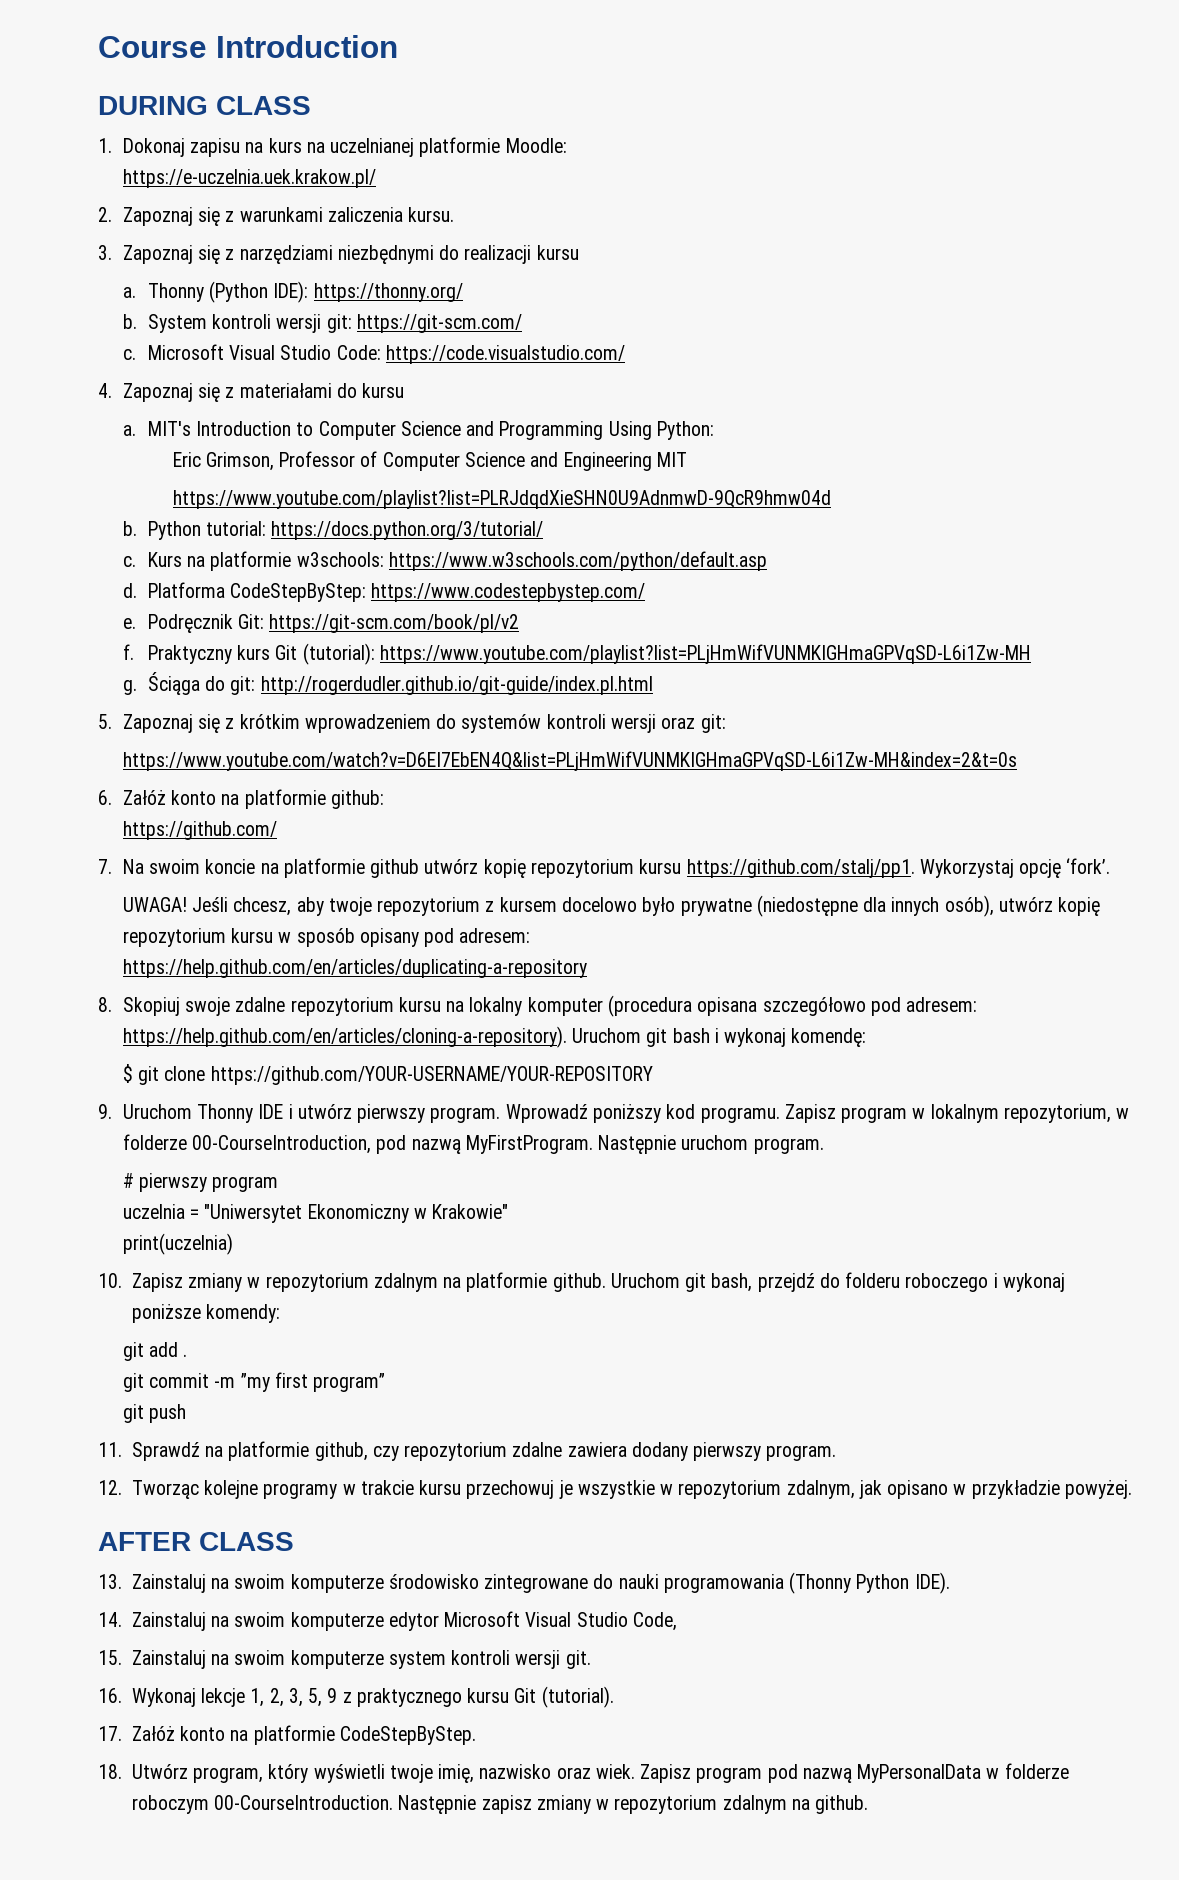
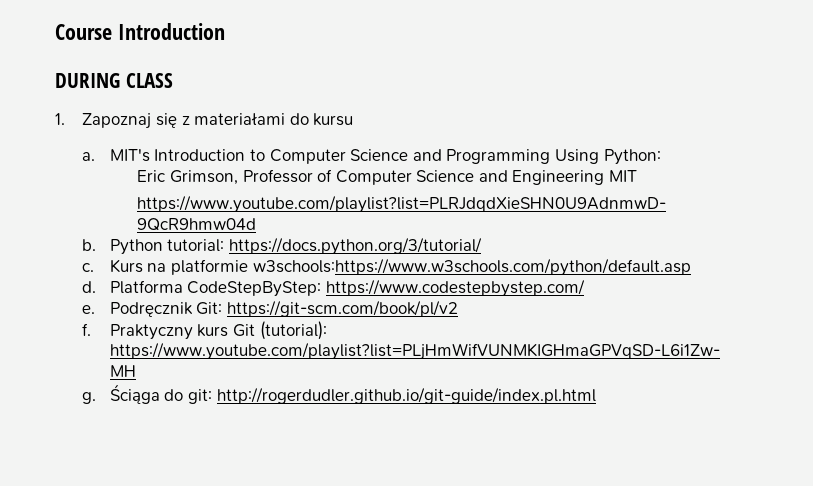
- 1. Dokonaj zapisu na kurs na uczelnianej platformie Moodle:
- https://e-uczelnia.uek.krakow.pl/
- 2. Zapoznaj się z warunkami zaliczenia kursu.
- 3. Zapoznaj się z narzędziami niezbędnymi do realizacji kursu
- a. Thonny (Python IDE): https://thonny.org/
- b. System kontroli wersji git: https://git-scm.com/
- c. Microsoft Visual Studio Code: https://code.visualstudio.com/
- 4. Zapoznaj się z materiałami do kursu
+ 1. Zapoznaj się z materiałami do kursu
- Kurs na platformie w3schools: https://www.w3schools.com/python/default.asp
+ Kurs na platformie w3schools:https://www.w3schools.com/python/default.asp
- 5. Zapoznaj się z krótkim wprowadzeniem do systemów kontroli wersji oraz git:
- https://www.youtube.com/watch?v=D6EI7EbEN4Q&list=PLjHmWifVUNMKIGHmaGPVqSD-L6i1Zw-MH&index=2&t=0s
- 6. Załóż konto na platformie github:
- https://github.com/
- 7. Na swoim koncie na platformie github utwórz kopię repozytorium kursu https://github.com/stalj/pp1. Wykorzystaj opcję ‘fork’.
- UWAGA! Jeśli chcesz, aby twoje repozytorium z kursem docelowo było prywatne (niedostępne dla innych osób), utwórz kopię repozytorium kursu w sposób opisany pod adresem:
- https://help.github.com/en/articles/duplicating-a-repository
- 8. Skopiuj swoje zdalne repozytorium kursu na lokalny komputer (procedura opisana szczegółowo pod adresem: https://help.github.com/en/articles/cloning-a-repository). Uruchom git bash i wykonaj komendę:
- $ git clone https://github.com/YOUR-USERNAME/YOUR-REPOSITORY
- 9. Uruchom Thonny IDE i utwórz pierwszy program. Wprowadź poniższy kod programu. Zapisz program w lokalnym repozytorium, w folderze 00-CourseIntroduction, pod nazwą MyFirstProgram. Następnie uruchom program.
- # pierwszy program
- uczelnia = "Uniwersytet Ekonomiczny w Krakowie"
- print(uczelnia)
- 10. Zapisz zmiany w repozytorium zdalnym na platformie github. Uruchom git bash, przejdź do folderu roboczego i wykonaj poniższe komendy:
- git add .
- git commit -m ”my first program”
- git push
- 11. Sprawdź na platformie github, czy repozytorium zdalne zawiera dodany pierwszy program.
- 12. Tworząc kolejne programy w trakcie kursu przechowuj je wszystkie w repozytorium zdalnym, jak opisano w przykładzie powyżej.
- AFTER CLASS
- 13. Zainstaluj na swoim komputerze środowisko zintegrowane do nauki programowania (Thonny Python IDE).
- 14. Zainstaluj na swoim komputerze edytor Microsoft Visual Studio Code,
- 15. Zainstaluj na swoim komputerze system kontroli wersji git.
- 16. Wykonaj lekcje 1, 2, 3, 5, 9 z praktycznego kursu Git (tutorial).
- 17. Załóż konto na platformie CodeStepByStep.
- 18. Utwórz program, który wyświetli twoje imię, nazwisko oraz wiek. Zapisz program pod nazwą MyPersonalData w folderze roboczym 00-CourseIntroduction. Następnie zapisz zmiany w repozytorium zdalnym na github.

